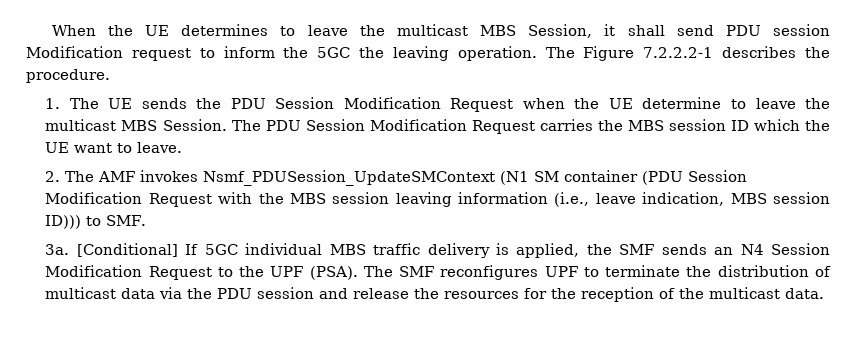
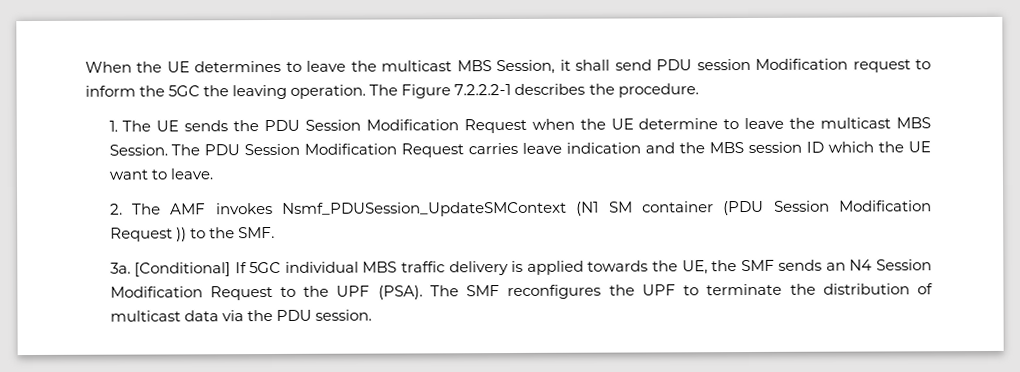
- The PDU Session Modification Request carries the MBS session ID which the UE want to leave.
+ The PDU Session Modification Request carries leave indication and the MBS session ID which the UE want to leave.
- 2. The AMF invokes Nsmf_PDUSession_UpdateSMContext (N1 SM container (PDU Session Modification Request with the MBS session leaving information (i.e., leave indication, MBS session ID))) to SMF.
+ 2. The AMF invokes Nsmf_PDUSession_UpdateSMContext (N1 SM container (PDU Session Modification Request )) to the SMF.
- [Conditional] If 5GC individual MBS traffic delivery is applied, the SMF sends an N4 Session Modification Request to the UPF (PSA).
+ [Conditional] If 5GC individual MBS traffic delivery is applied towards the UE, the SMF sends an N4 Session Modification Request to the UPF (PSA).
- The SMF reconfigures UPF to terminate the distribution of multicast data via the PDU session and release the resources for the reception of the multicast data.
+ The SMF reconfigures the UPF to terminate the distribution of multicast data via the PDU session.

